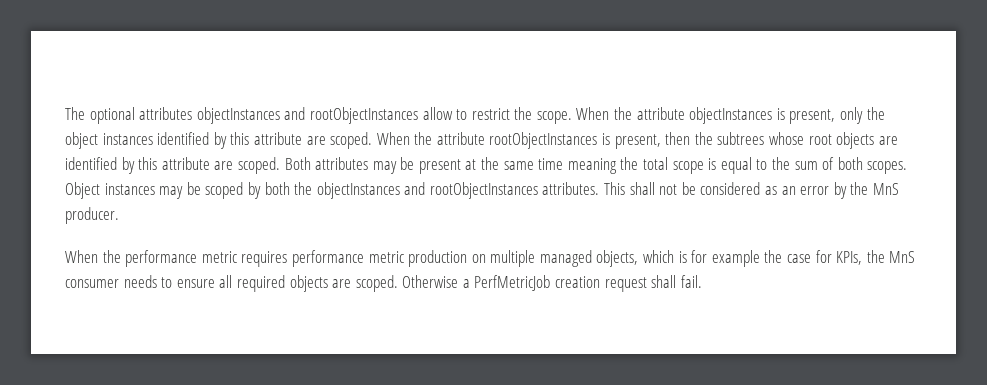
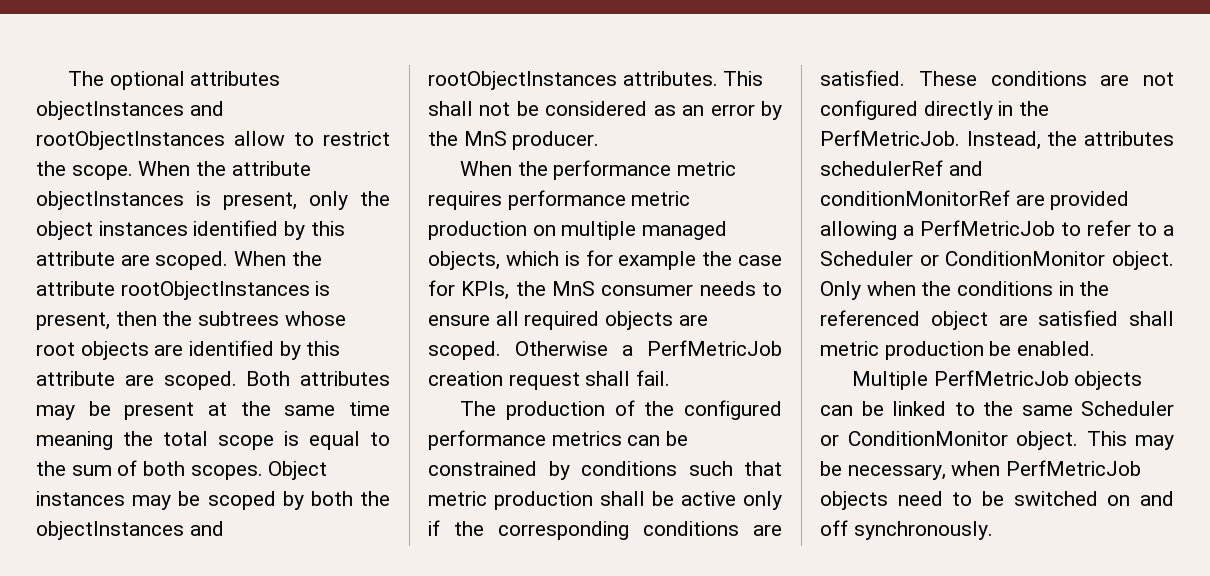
+ The production of the configured performance metrics can be constrained by conditions such that metric production shall be active only if the corresponding conditions are satisfied. These conditions are not configured directly in the PerfMetricJob. Instead, the attributes schedulerRef and conditionMonitorRef are provided allowing a PerfMetricJob to refer to a Scheduler or ConditionMonitor object. Only when the conditions in the referenced object are satisfied shall metric production be enabled.
+ Multiple PerfMetricJob objects can be linked to the same Scheduler or ConditionMonitor object. This may be necessary, when PerfMetricJob objects need to be switched on and off synchronously.

